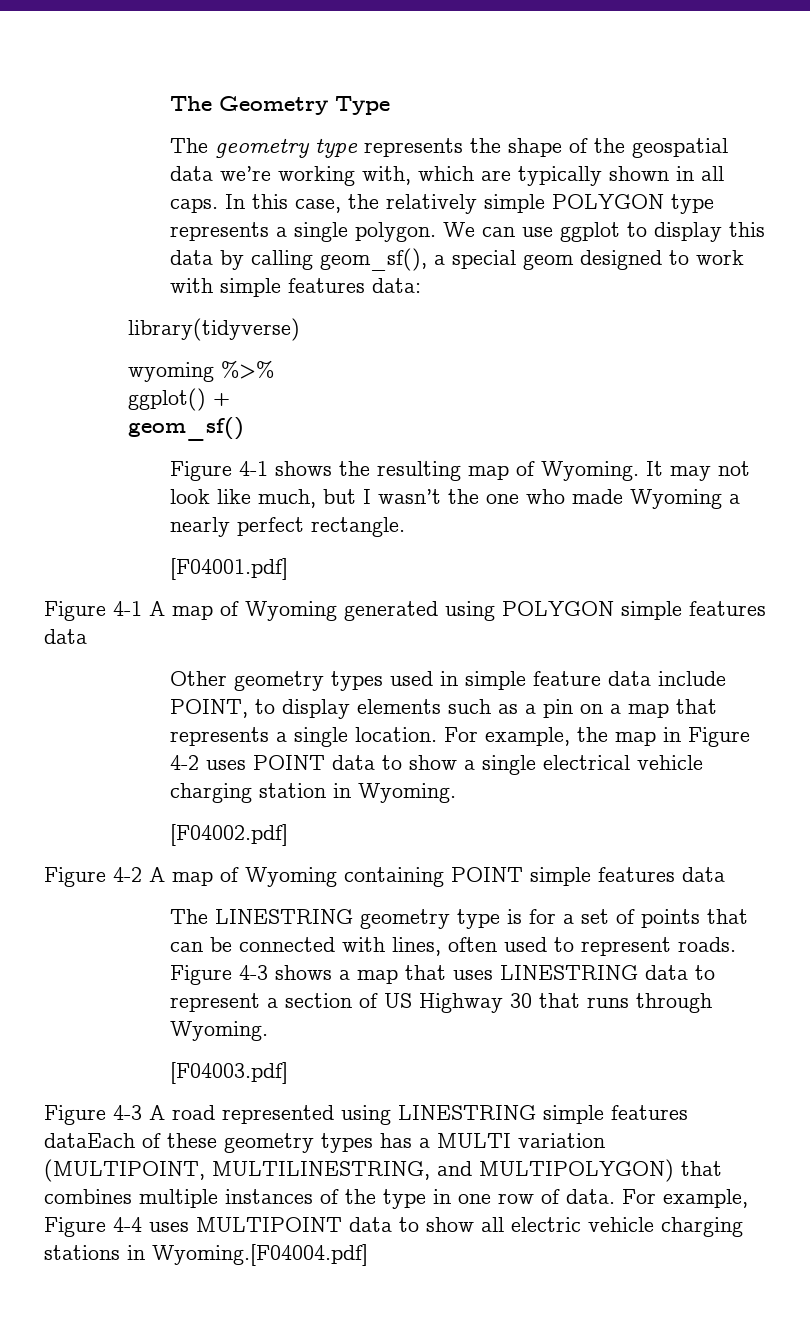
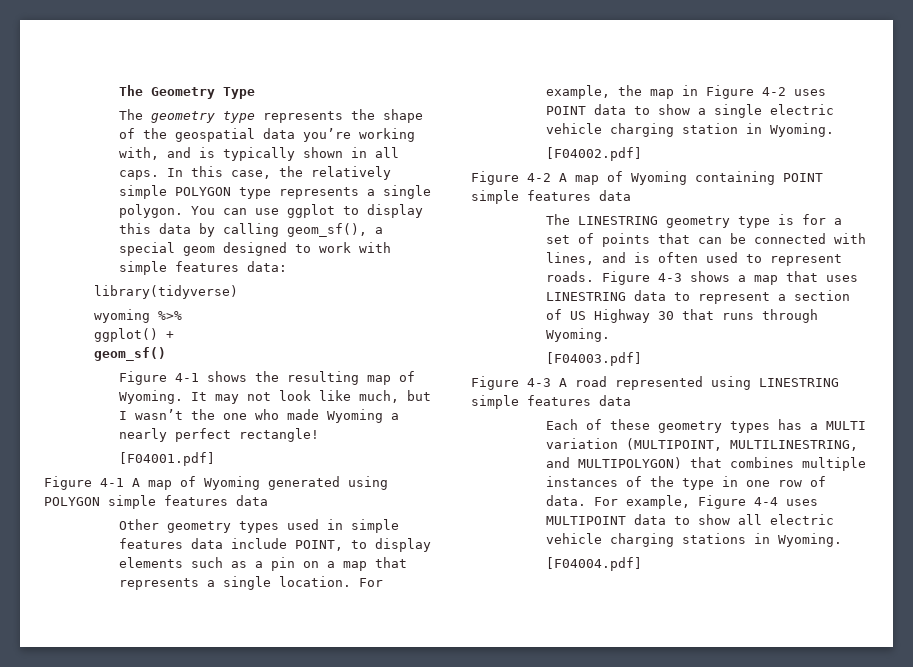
- The geometry type represents the shape of the geospatial data we’re working with, which are typically shown in all caps.
+ The geometry type represents the shape of the geospatial data you’re working with, and is typically shown in all caps.
- We can use ggplot to display this data by calling geom_sf(), a special geom designed to work with simple features data:
+ You can use ggplot to display this data by calling geom_sf(), a special geom designed to work with simple features data:
- It may not look like much, but I wasn’t the one who made Wyoming a nearly perfect rectangle.
+ It may not look like much, but I wasn’t the one who made Wyoming a nearly perfect rectangle!
- Other geometry types used in simple feature data include POINT, to display elements such as a pin on a map that represents a single location.
+ Other geometry types used in simple features data include POINT, to display elements such as a pin on a map that represents a single location.
- For example, the map in Figure 4-2 uses POINT data to show a single electrical vehicle charging station in Wyoming.
+ For example, the map in Figure 4-2 uses POINT data to show a single electric vehicle charging station in Wyoming.
- The LINESTRING geometry type is for a set of points that can be connected with lines, often used to represent roads.
+ The LINESTRING geometry type is for a set of points that can be connected with lines, and is often used to represent roads.
- Figure 4-3 A road represented using LINESTRING simple features dataEach of these geometry types has a MULTI variation (MULTIPOINT, MULTILINESTRING, and MULTIPOLYGON) that combines multiple instances of the type in one row of data.
+ Figure 4-3 A road represented using LINESTRING simple features data
+ Each of these geometry types has a MULTI variation (MULTIPOINT, MULTILINESTRING, and MULTIPOLYGON) that combines multiple instances of the type in one row of data.
- For example, Figure 4-4 uses MULTIPOINT data to show all electric vehicle charging stations in Wyoming.[F04004.pdf]
+ For example, Figure 4-4 uses MULTIPOINT data to show all electric vehicle charging stations in Wyoming.
+ [F04004.pdf]

